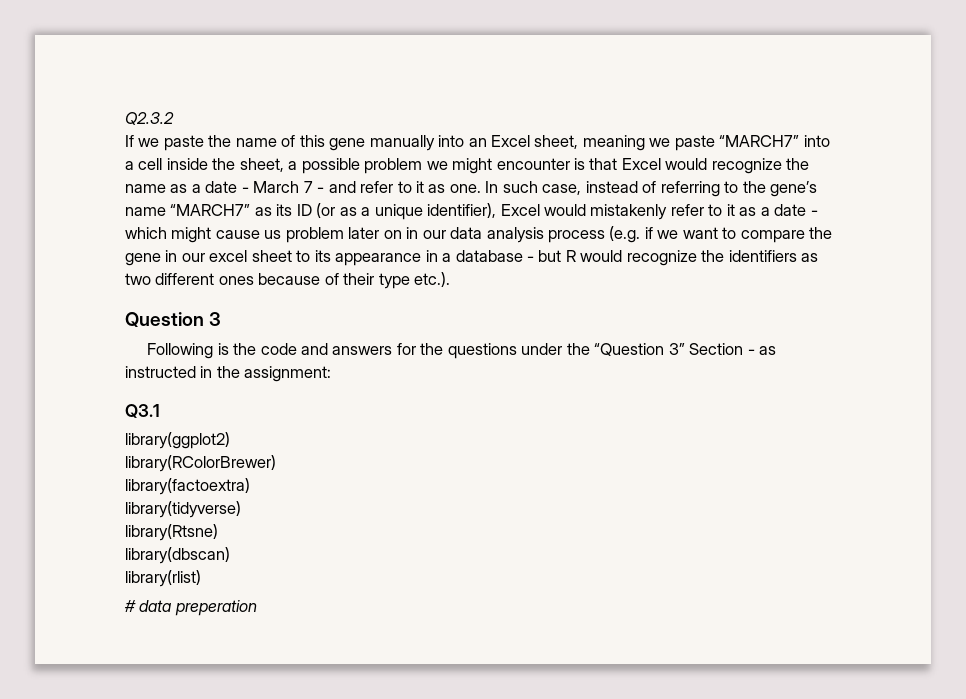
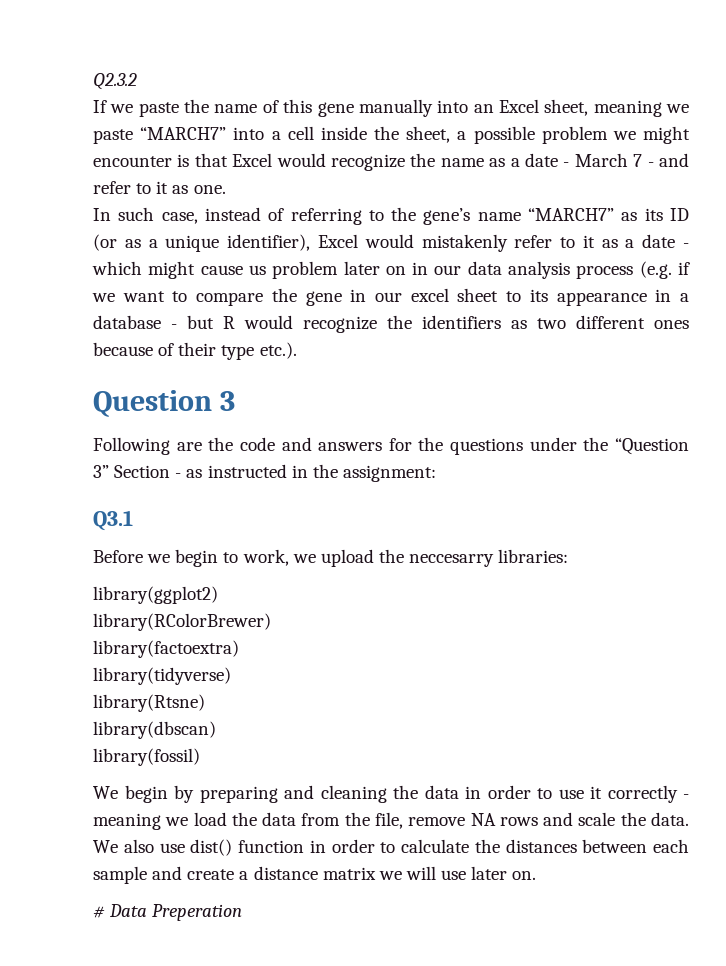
- If we paste the name of this gene manually into an Excel sheet, meaning we paste “MARCH7” into a cell inside the sheet, a possible problem we might encounter is that Excel would recognize the name as a date - March 7 - and refer to it as one. In such case, instead of referring to the gene’s name “MARCH7” as its ID (or as a unique identifier), Excel would mistakenly refer to it as a date - which might cause us problem later on in our data analysis process (e.g. if we want to compare the gene in our excel sheet to its appearance in a database - but R would recognize the identifiers as two different ones because of their type etc.).
+ If we paste the name of this gene manually into an Excel sheet, meaning we paste “MARCH7” into a cell inside the sheet, a possible problem we might encounter is that Excel would recognize the name as a date - March 7 - and refer to it as one.
+ In such case, instead of referring to the gene’s name “MARCH7” as its ID (or as a unique identifier), Excel would mistakenly refer to it as a date - which might cause us problem later on in our data analysis process (e.g. if we want to compare the gene in our excel sheet to its appearance in a database - but R would recognize the identifiers as two different ones because of their type etc.).
- Following is the code and answers for the questions under the “Question 3” Section - as instructed in the assignment:
+ Following are the code and answers for the questions under the “Question 3” Section - as instructed in the assignment:
+ Before we begin to work, we upload the neccesarry libraries:
- library(rlist)
+ library(fossil)
+ We begin by preparing and cleaning the data in order to use it correctly - meaning we load the data from the file, remove NA rows and scale the data. We also use dist() function in order to calculate the distances between each sample and create a distance matrix we will use later on.
- # data preperation
+ # Data Preperation

